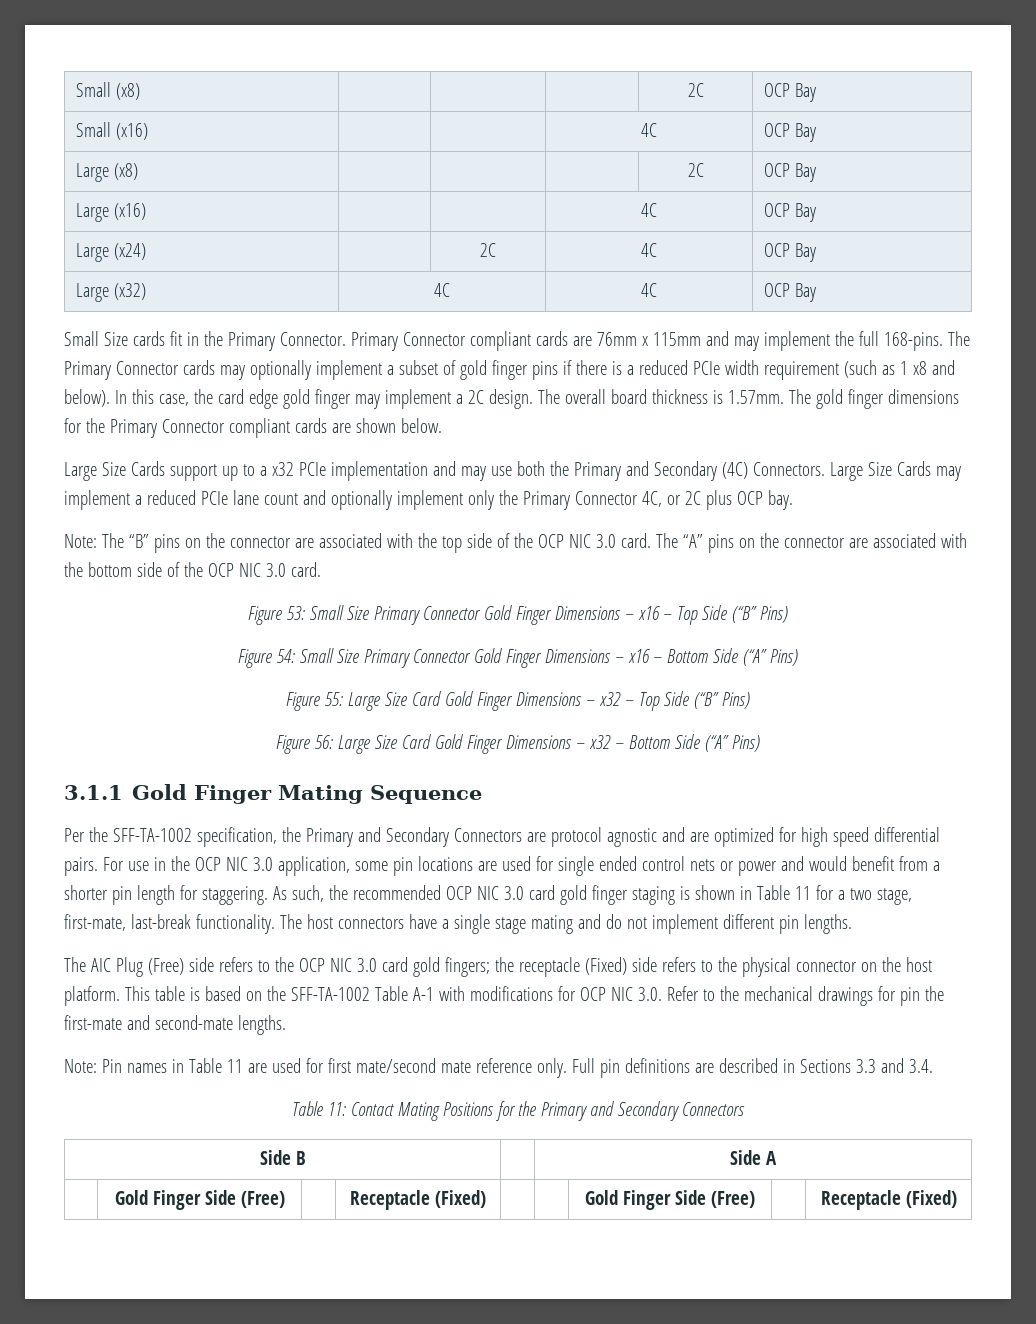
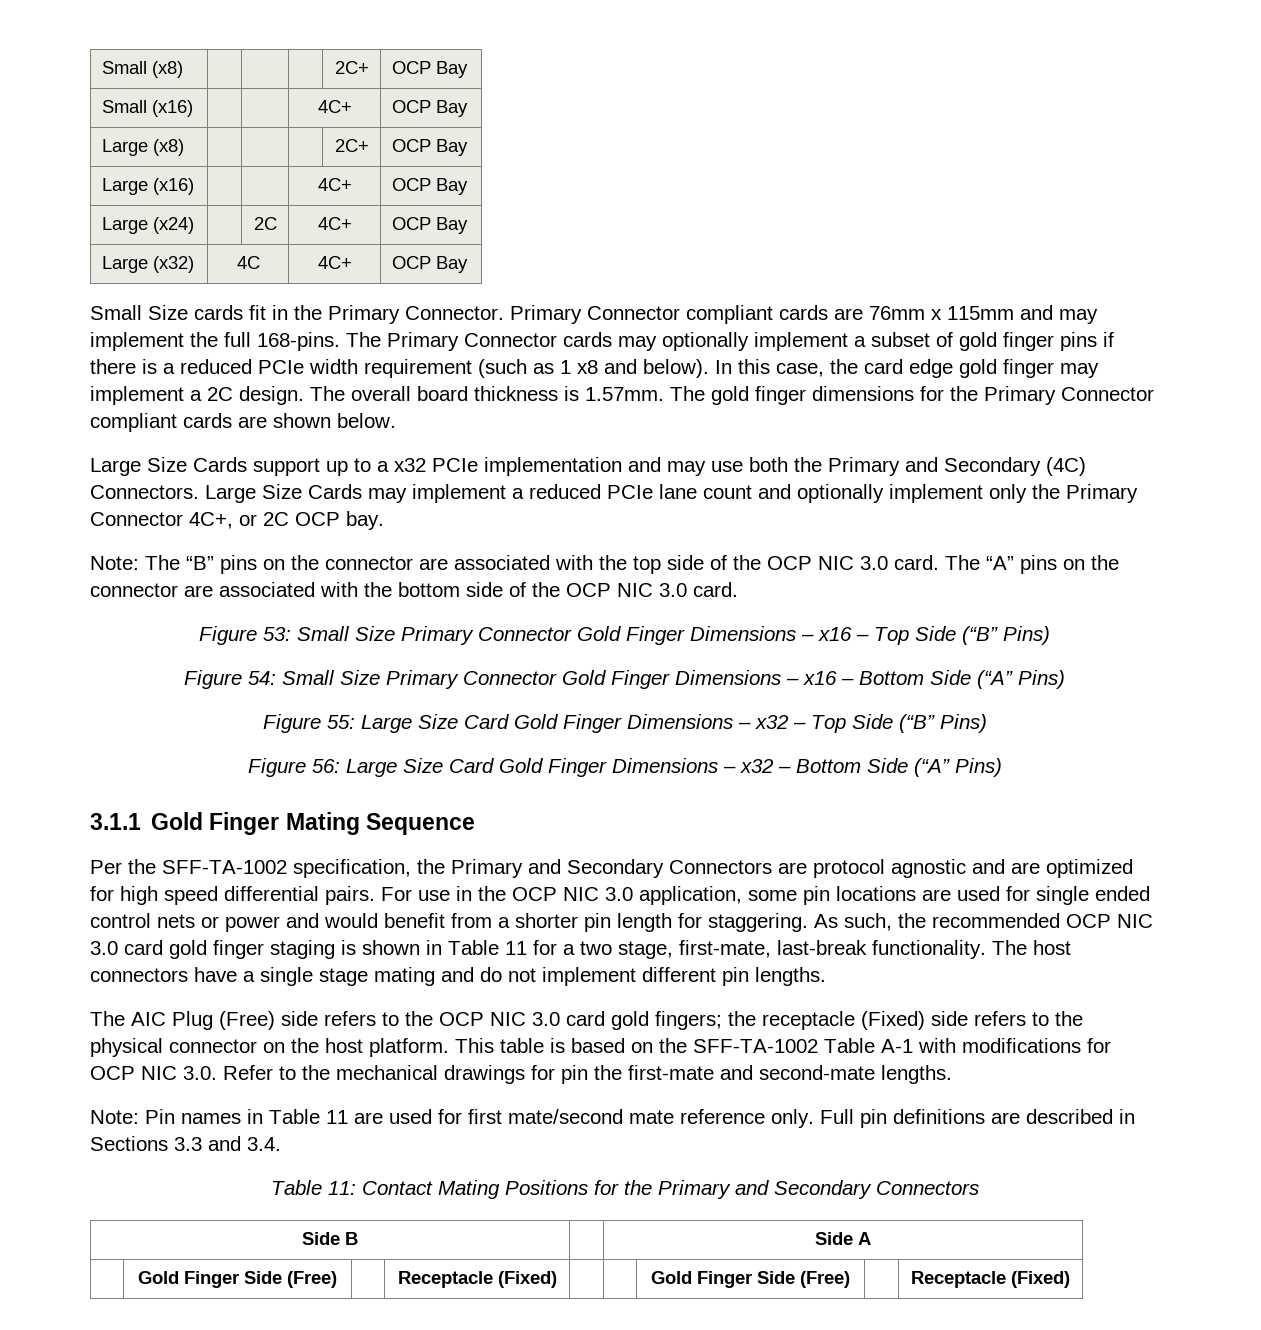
- Small (x8) | | | | 2C | OCP Bay
+ Small (x8) | | | | 2C+ | OCP Bay
- Small (x16) | | | 4C | OCP Bay
+ Small (x16) | | | 4C+ | OCP Bay
- Large (x8) | | | | 2C | OCP Bay
+ Large (x8) | | | | 2C+ | OCP Bay
- Large (x16) | | | 4C | OCP Bay
+ Large (x16) | | | 4C+ | OCP Bay
- Large (x24) | | 2C | 4C | OCP Bay
+ Large (x24) | | 2C | 4C+ | OCP Bay
- Large (x32) | 4C | 4C | OCP Bay
+ Large (x32) | 4C | 4C+ | OCP Bay
- Large Size Cards may implement a reduced PCIe lane count and optionally implement only the Primary Connector 4C, or 2C plus OCP bay.
+ Large Size Cards may implement a reduced PCIe lane count and optionally implement only the Primary Connector 4C+, or 2C OCP bay.

